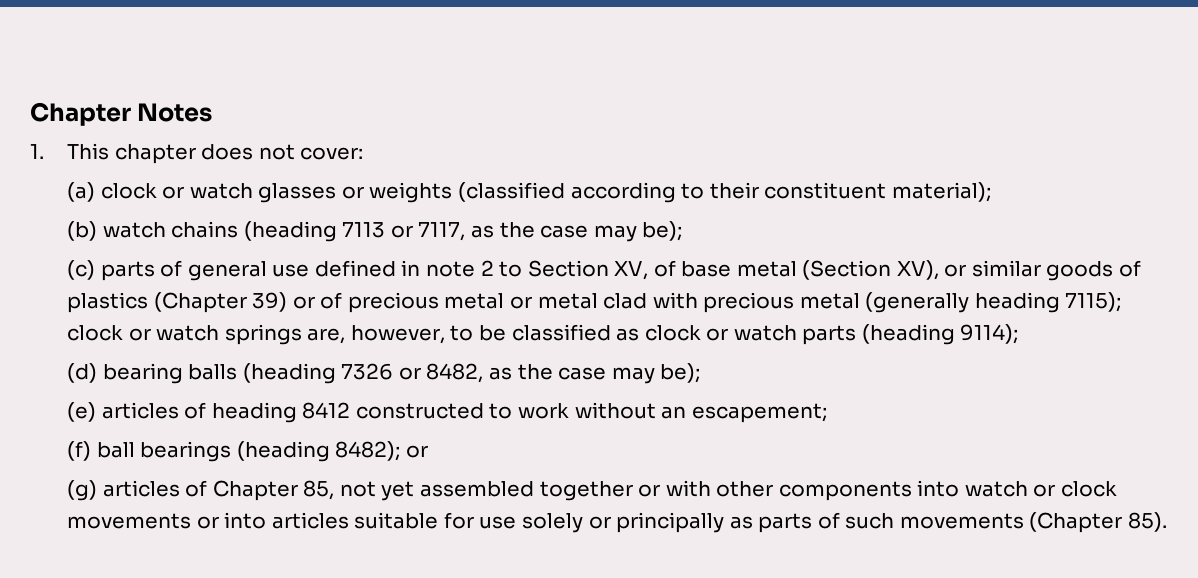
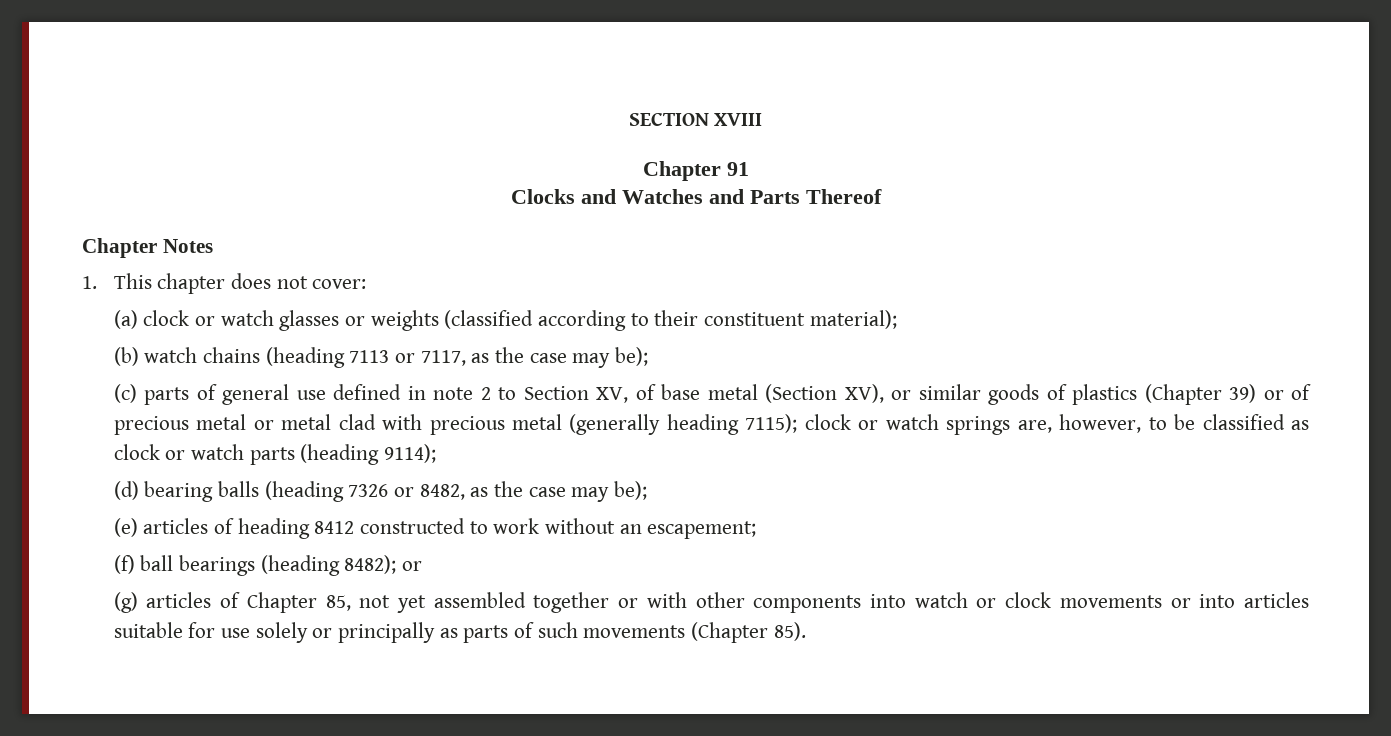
+ SECTION XVIII
+ Chapter 91
+ Clocks and Watches and Parts Thereof

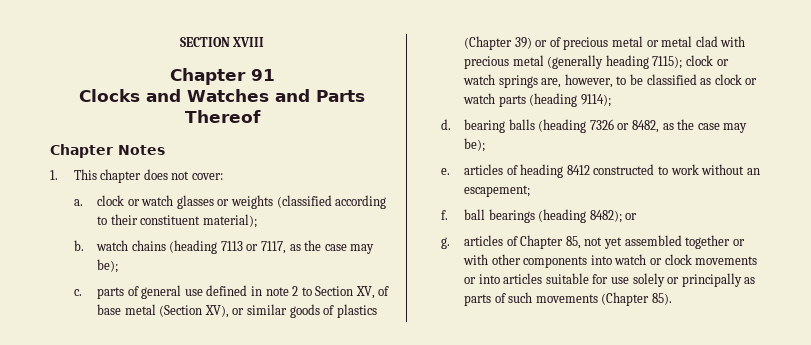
- (a) clock or watch glasses or weights (classified according to their constituent material);
+ a. clock or watch glasses or weights (classified according to their constituent material);
- (b) watch chains (heading 7113 or 7117, as the case may be);
+ b. watch chains (heading 7113 or 7117, as the case may be);
- (c) parts of general use defined in note 2 to Section XV, of base metal (Section XV), or similar goods of plastics (Chapter 39) or of precious metal or metal clad with precious metal (generally heading 7115); clock or watch springs are, however, to be classified as clock or watch parts (heading 9114);
+ c. parts of general use defined in note 2 to Section XV, of base metal (Section XV), or similar goods of plastics (Chapter 39) or of precious metal or metal clad with precious metal (generally heading 7115); clock or watch springs are, however, to be classified as clock or watch parts (heading 9114);
- (d) bearing balls (heading 7326 or 8482, as the case may be);
+ d. bearing balls (heading 7326 or 8482, as the case may be);
- (e) articles of heading 8412 constructed to work without an escapement;
+ e. articles of heading 8412 constructed to work without an escapement;
- (f) ball bearings (heading 8482); or
+ f. ball bearings (heading 8482); or
- (g) articles of Chapter 85, not yet assembled together or with other components into watch or clock movements or into articles suitable for use solely or principally as parts of such movements (Chapter 85).
+ g. articles of Chapter 85, not yet assembled together or with other components into watch or clock movements or into articles suitable for use solely or principally as parts of such movements (Chapter 85).

